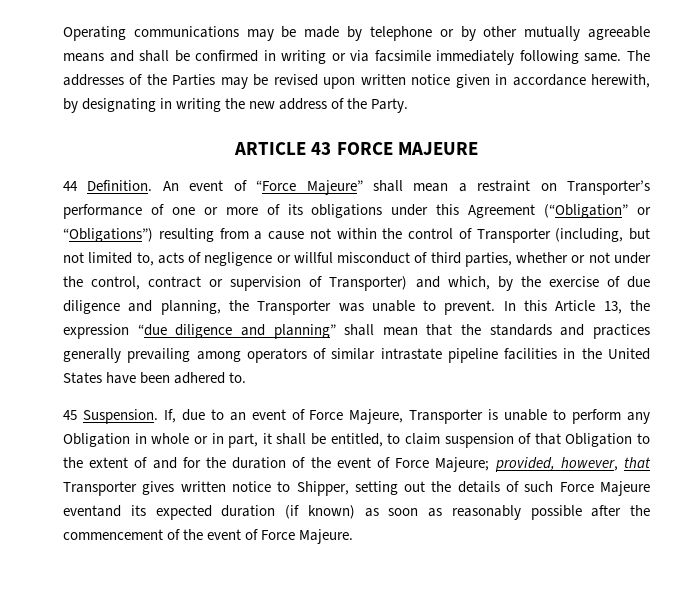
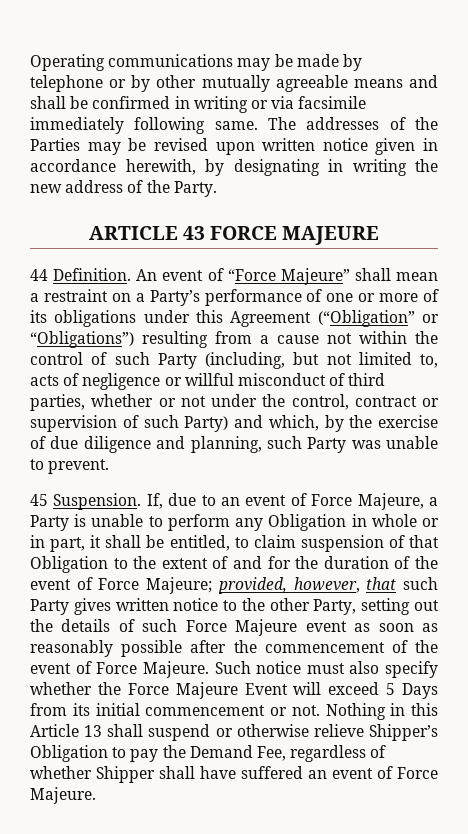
- An event of “Force Majeure” shall mean a restraint on Transporter’s performance of one or more of its obligations under this Agreement (“Obligation” or “Obligations”) resulting from a cause not within the control of Transporter (including, but not limited to, acts of negligence or willful misconduct of third parties, whether or not under the control, contract or supervision of Transporter) and which, by the exercise of due diligence and planning, the Transporter was unable to prevent. In this Article 13, the expression “due diligence and planning” shall mean that the standards and practices generally prevailing among operators of similar intrastate pipeline facilities in the United States have been adhered to.
+ An event of “Force Majeure” shall mean a restraint on a Party’s performance of one or more of its obligations under this Agreement (“Obligation” or “Obligations”) resulting from a cause not within the control of such Party (including, but not limited to, acts of negligence or willful misconduct of third parties, whether or not under the control, contract or supervision of such Party) and which, by the exercise of due diligence and planning, such Party was unable to prevent.
- If, due to an event of Force Majeure, Transporter is unable to perform any Obligation in whole or in part, it shall be entitled, to claim suspension of that Obligation to the extent of and for the duration of the event of Force Majeure;
+ If, due to an event of Force Majeure, a Party is unable to perform any Obligation in whole or in part, it shall be entitled, to claim suspension of that Obligation to the extent of and for the duration of the event of Force Majeure;
- provided, however, that Transporter gives written notice to Shipper, setting out the details of such Force Majeure eventand its expected duration (if known) as soon as reasonably possible after the commencement of the event of Force Majeure.
+ provided, however, that such Party gives written notice to the other Party, setting out the details of such Force Majeure event as soon as reasonably possible after the commencement of the event of Force Majeure.
+ Such notice must also specify whether the Force Majeure Event will exceed 5 Days from its initial commencement or not. Nothing in this Article 13 shall suspend or otherwise relieve Shipper’s Obligation to pay the Demand Fee, regardless of whether Shipper shall have suffered an event of Force Majeure.

